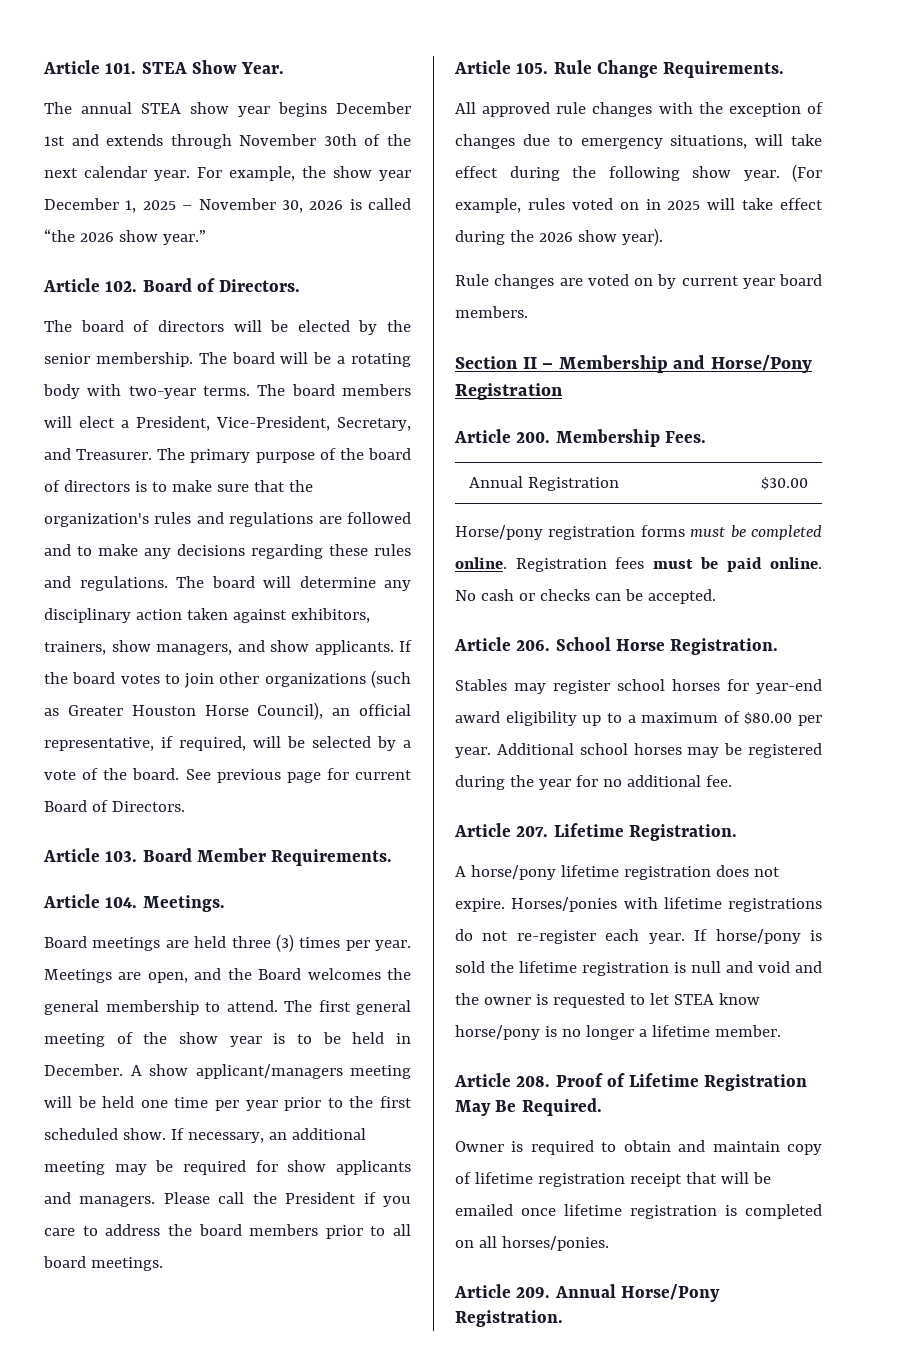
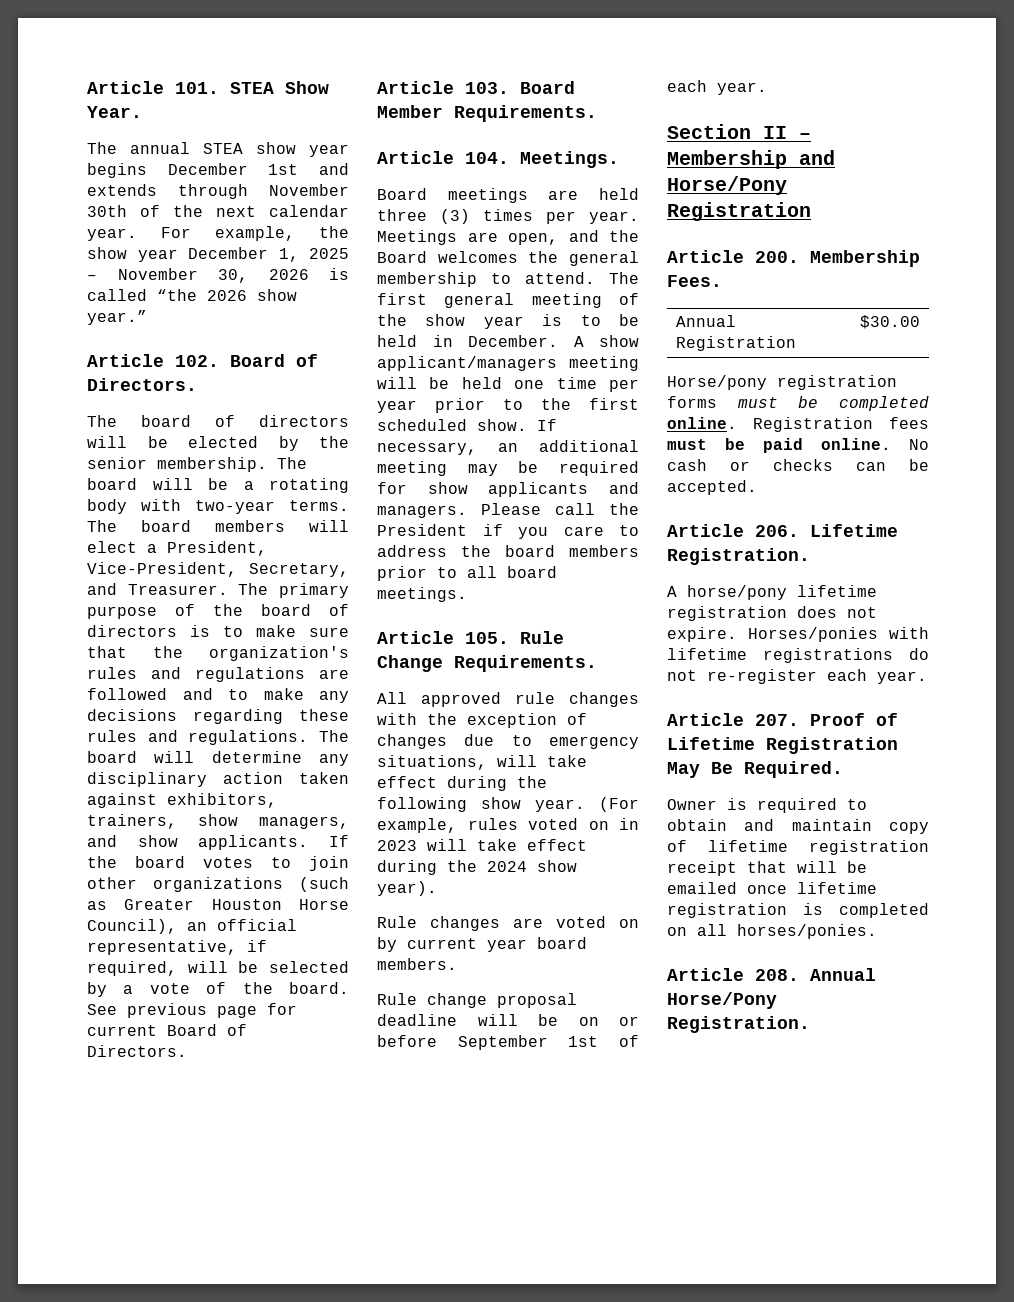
- (For example, rules voted on in 2025 will take effect during the 2026 show year).
+ (For example, rules voted on in 2023 will take effect during the 2024 show year).
+ Rule change proposal deadline will be on or before September 1st of each year.
- Article 206. School Horse Registration.
- Stables may register school horses for year-end award eligibility up to a maximum of $80.00 per year. Additional school horses may be registered during the year for no additional fee.
- Article 207. Lifetime Registration.
+ Article 206. Lifetime Registration.
- Horses/ponies with lifetime registrations do not re-register each year. If horse/pony is sold the lifetime registration is null and void and the owner is requested to let STEA know horse/pony is no longer a lifetime member.
- Article 208. Proof of Lifetime Registration May Be Required.
+ Horses/ponies with lifetime registrations do not re-register each year.
+ Article 207. Proof of Lifetime Registration May Be Required.
- Article 209. Annual Horse/Pony Registration.
+ Article 208. Annual Horse/Pony Registration.

